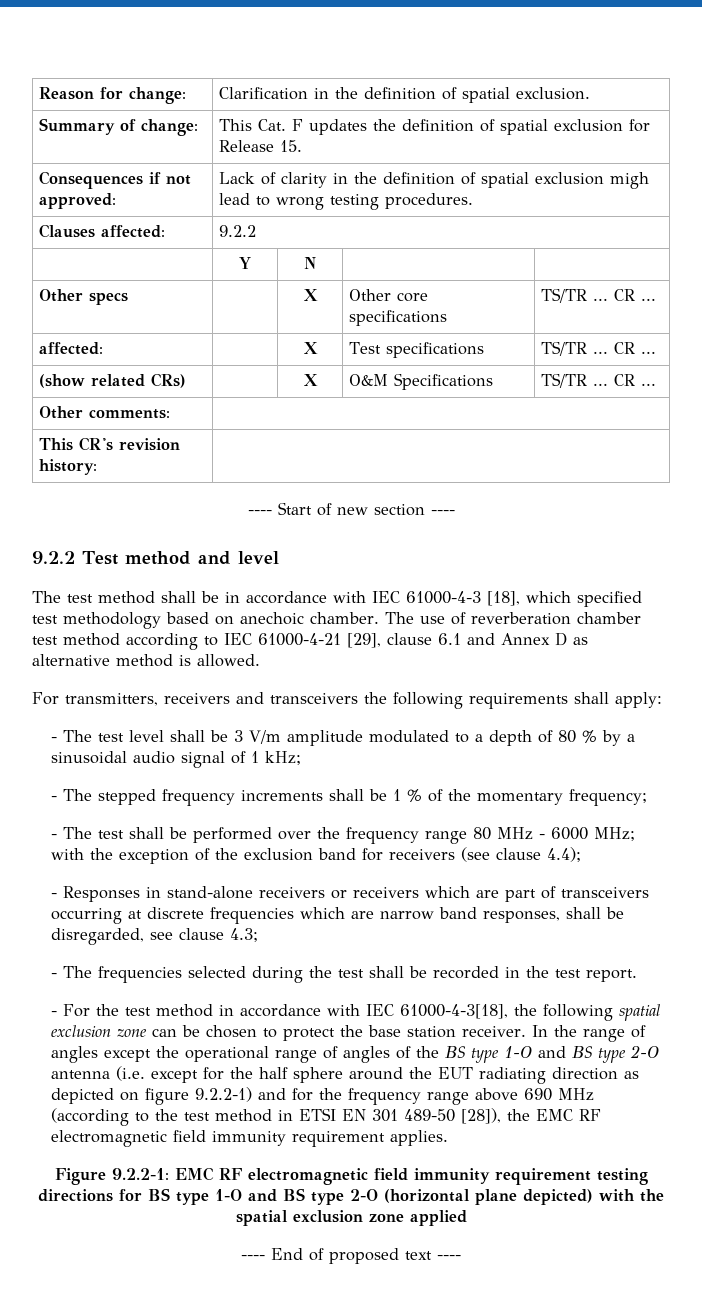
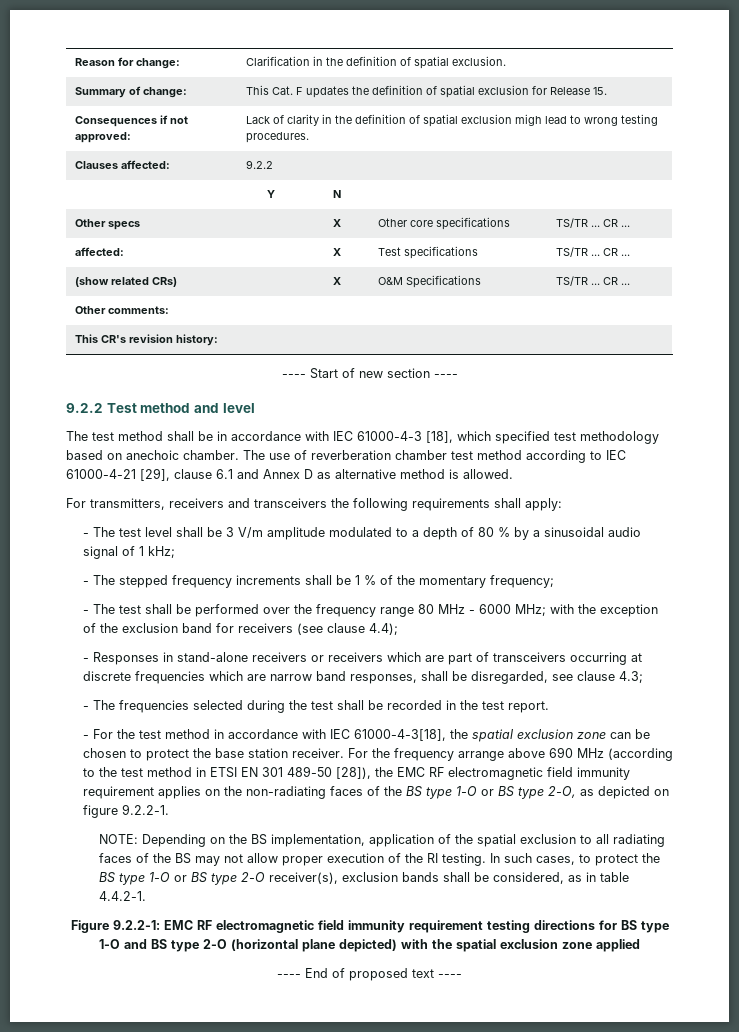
- - For the test method in accordance with IEC 61000-4-3[18], the following spatial exclusion zone can be chosen to protect the base station receiver.
+ - For the test method in accordance with IEC 61000-4-3[18], the spatial exclusion zone can be chosen to protect the base station receiver.
- In the range of angles except the operational range of angles of the BS type 1-O and BS type 2-O antenna (i.e. except for the half sphere around the EUT radiating direction as depicted on figure 9.2.2-1) and for the frequency range above 690 MHz (according to the test method in ETSI EN 301 489-50 [28]), the EMC RF electromagnetic field immunity requirement applies.
+ For the frequency arrange above 690 MHz (according to the test method in ETSI EN 301 489-50 [28]), the EMC RF electromagnetic field immunity requirement applies on the non-radiating faces of the BS type 1-O or BS type 2-O, as depicted on figure 9.2.2-1.
+ NOTE: Depending on the BS implementation, application of the spatial exclusion to all radiating faces of the BS may not allow proper execution of the RI testing. In such cases, to protect the BS type 1-O or BS type 2-O receiver(s), exclusion bands shall be considered, as in table 4.4.2-1.

